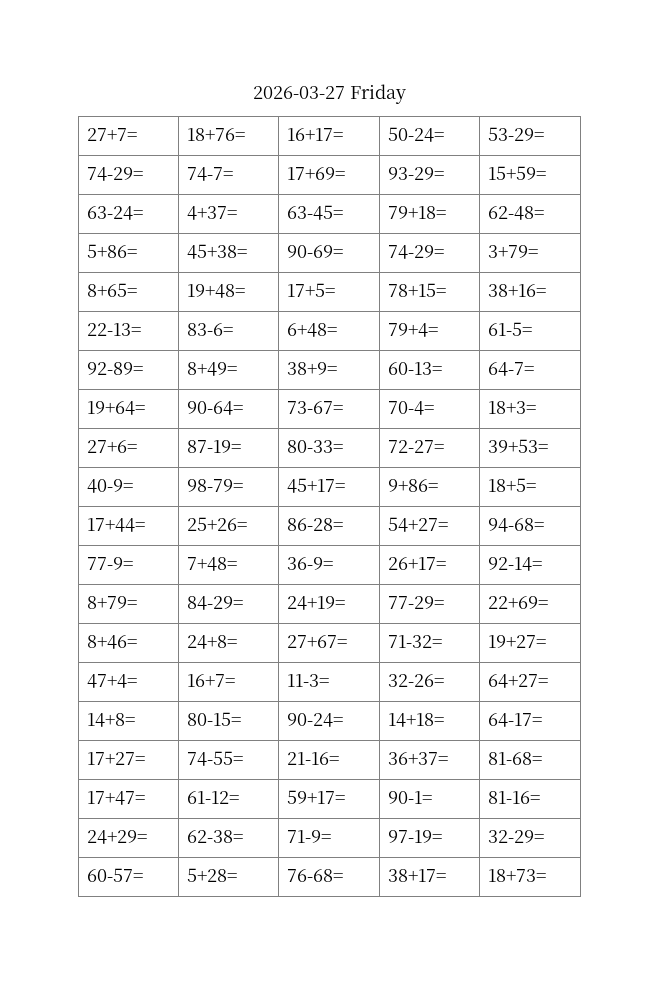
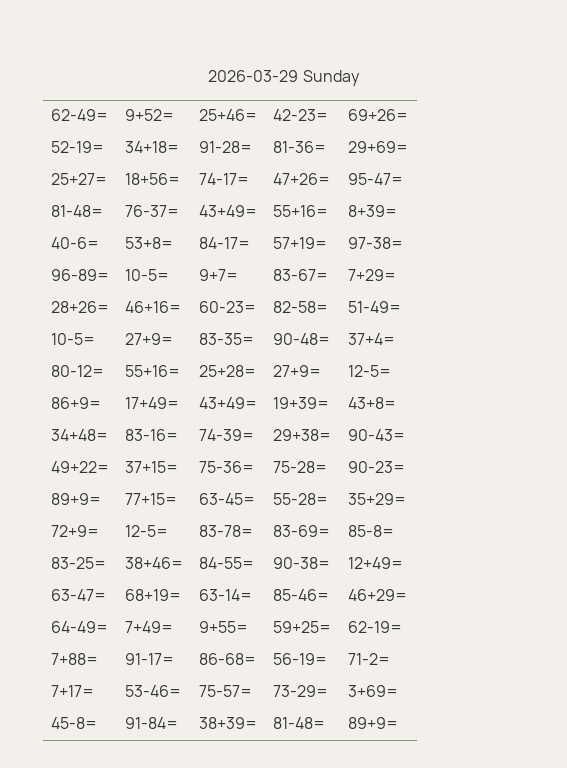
- 2026-03-27 Friday
- 27+7= | 18+76= | 16+17= | 50-24= | 53-29=
- 74-29= | 74-7= | 17+69= | 93-29= | 15+59=
- 63-24= | 4+37= | 63-45= | 79+18= | 62-48=
- 5+86= | 45+38= | 90-69= | 74-29= | 3+79=
- 8+65= | 19+48= | 17+5= | 78+15= | 38+16=
- 22-13= | 83-6= | 6+48= | 79+4= | 61-5=
- 92-89= | 8+49= | 38+9= | 60-13= | 64-7=
- 19+64= | 90-64= | 73-67= | 70-4= | 18+3=
- 27+6= | 87-19= | 80-33= | 72-27= | 39+53=
- 40-9= | 98-79= | 45+17= | 9+86= | 18+5=
- 17+44= | 25+26= | 86-28= | 54+27= | 94-68=
- 77-9= | 7+48= | 36-9= | 26+17= | 92-14=
- 8+79= | 84-29= | 24+19= | 77-29= | 22+69=
- 8+46= | 24+8= | 27+67= | 71-32= | 19+27=
- 47+4= | 16+7= | 11-3= | 32-26= | 64+27=
- 14+8= | 80-15= | 90-24= | 14+18= | 64-17=
- 17+27= | 74-55= | 21-16= | 36+37= | 81-68=
- 17+47= | 61-12= | 59+17= | 90-1= | 81-16=
- 24+29= | 62-38= | 71-9= | 97-19= | 32-29=
- 60-57= | 5+28= | 76-68= | 38+17= | 18+73=
+ 2026-03-29 Sunday
+ 62-49= | 9+52= | 25+46= | 42-23= | 69+26=
+ 52-19= | 34+18= | 91-28= | 81-36= | 29+69=
+ 25+27= | 18+56= | 74-17= | 47+26= | 95-47=
+ 81-48= | 76-37= | 43+49= | 55+16= | 8+39=
+ 40-6= | 53+8= | 84-17= | 57+19= | 97-38=
+ 96-89= | 10-5= | 9+7= | 83-67= | 7+29=
+ 28+26= | 46+16= | 60-23= | 82-58= | 51-49=
+ 10-5= | 27+9= | 83-35= | 90-48= | 37+4=
+ 80-12= | 55+16= | 25+28= | 27+9= | 12-5=
+ 86+9= | 17+49= | 43+49= | 19+39= | 43+8=
+ 34+48= | 83-16= | 74-39= | 29+38= | 90-43=
+ 49+22= | 37+15= | 75-36= | 75-28= | 90-23=
+ 89+9= | 77+15= | 63-45= | 55-28= | 35+29=
+ 72+9= | 12-5= | 83-78= | 83-69= | 85-8=
+ 83-25= | 38+46= | 84-55= | 90-38= | 12+49=
+ 63-47= | 68+19= | 63-14= | 85-46= | 46+29=
+ 64-49= | 7+49= | 9+55= | 59+25= | 62-19=
+ 7+88= | 91-17= | 86-68= | 56-19= | 71-2=
+ 7+17= | 53-46= | 75-57= | 73-29= | 3+69=
+ 45-8= | 91-84= | 38+39= | 81-48= | 89+9=

